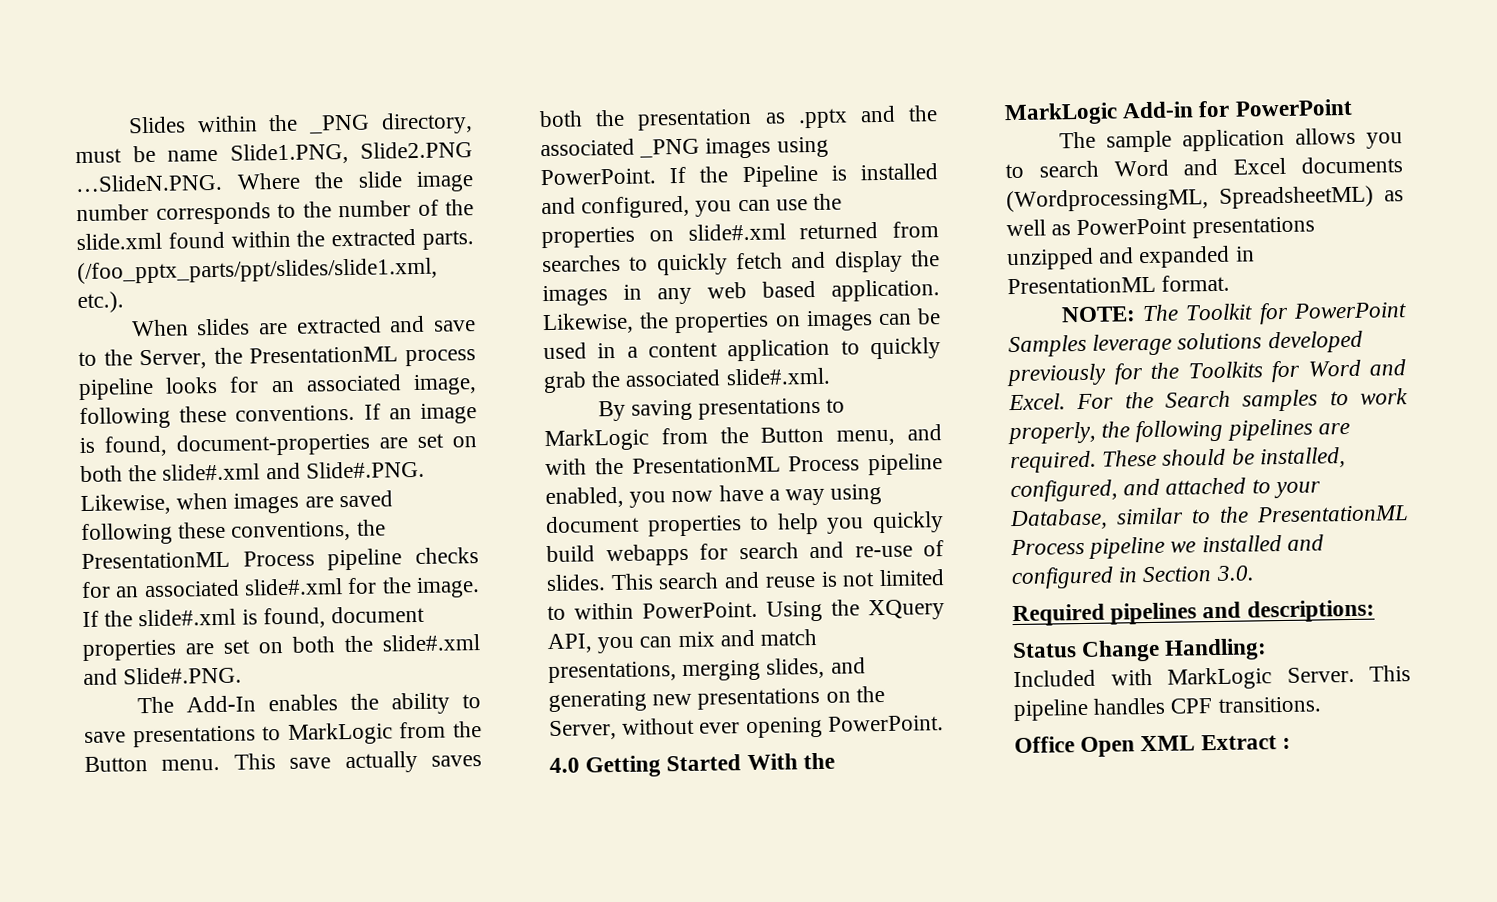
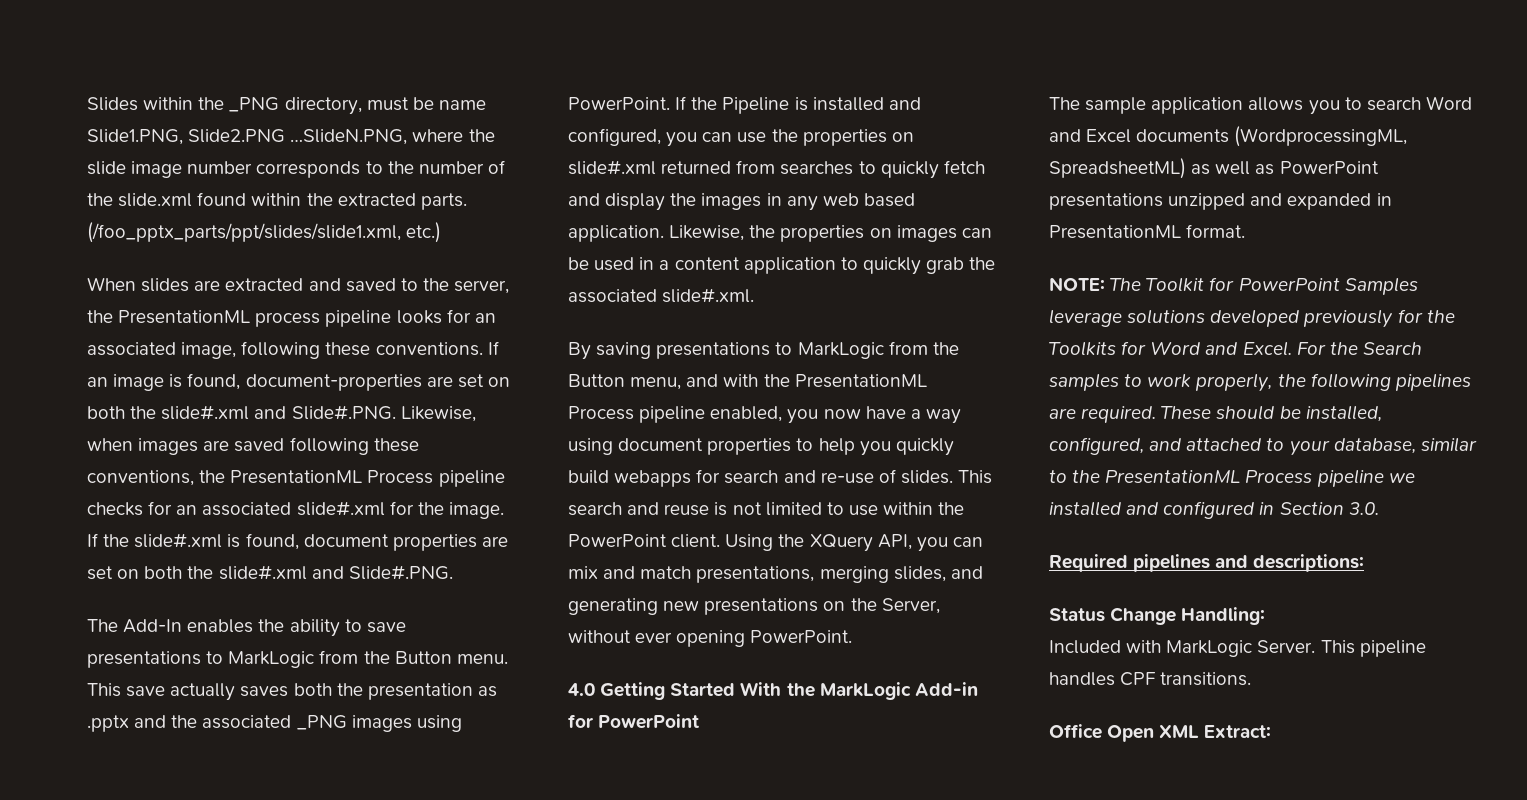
- Slides within the _PNG directory, must be name Slide1.PNG, Slide2.PNG …SlideN.PNG. Where the slide image number corresponds to the number of the slide.xml found within the extracted parts.
+ Slides within the _PNG directory, must be name Slide1.PNG, Slide2.PNG …SlideN.PNG, where the slide image number corresponds to the number of the slide.xml found within the extracted parts.
- (/foo_pptx_parts/ppt/slides/slide1.xml, etc.).
+ (/foo_pptx_parts/ppt/slides/slide1.xml, etc.)
- When slides are extracted and save to the Server, the PresentationML process pipeline looks for an associated image, following these conventions.
+ When slides are extracted and saved to the server, the PresentationML process pipeline looks for an associated image, following these conventions.
- This search and reuse is not limited to within PowerPoint.
+ This search and reuse is not limited to use within the PowerPoint client.
- These should be installed, configured, and attached to your Database, similar to the PresentationML Process pipeline we installed and configured in Section 3.0.
+ These should be installed, configured, and attached to your database, similar to the PresentationML Process pipeline we installed and configured in Section 3.0.
- Office Open XML Extract :
+ Office Open XML Extract:

